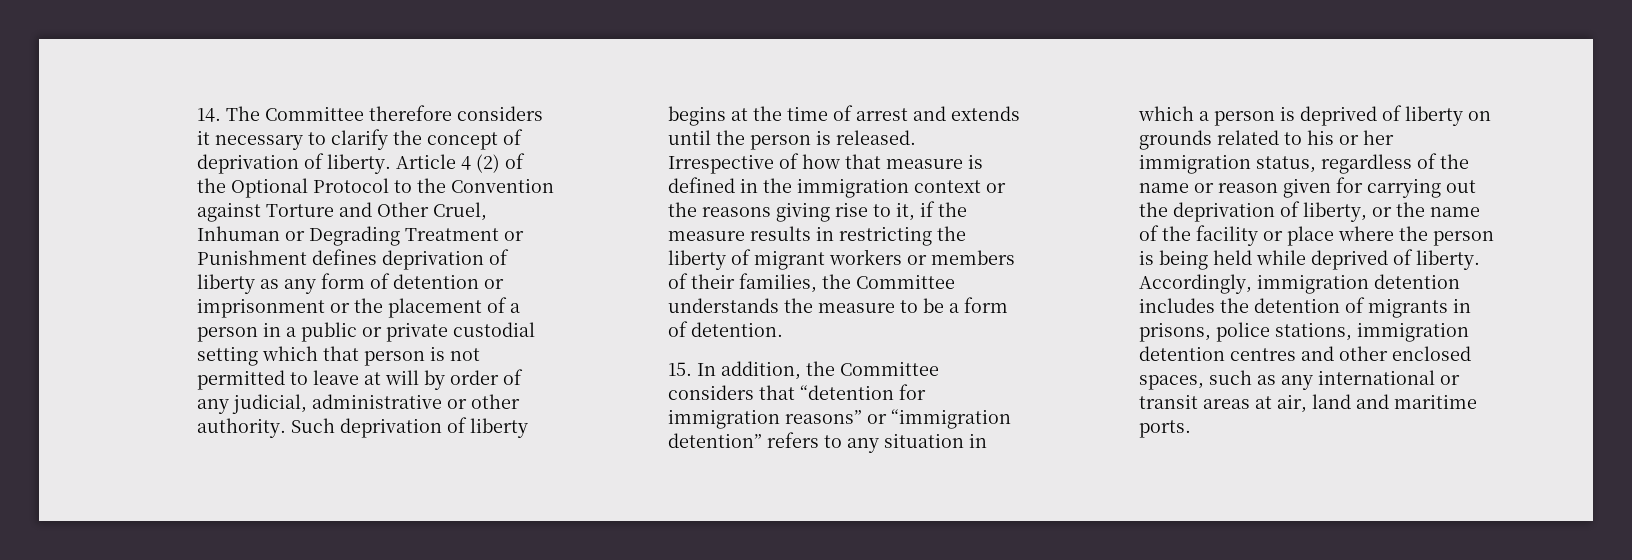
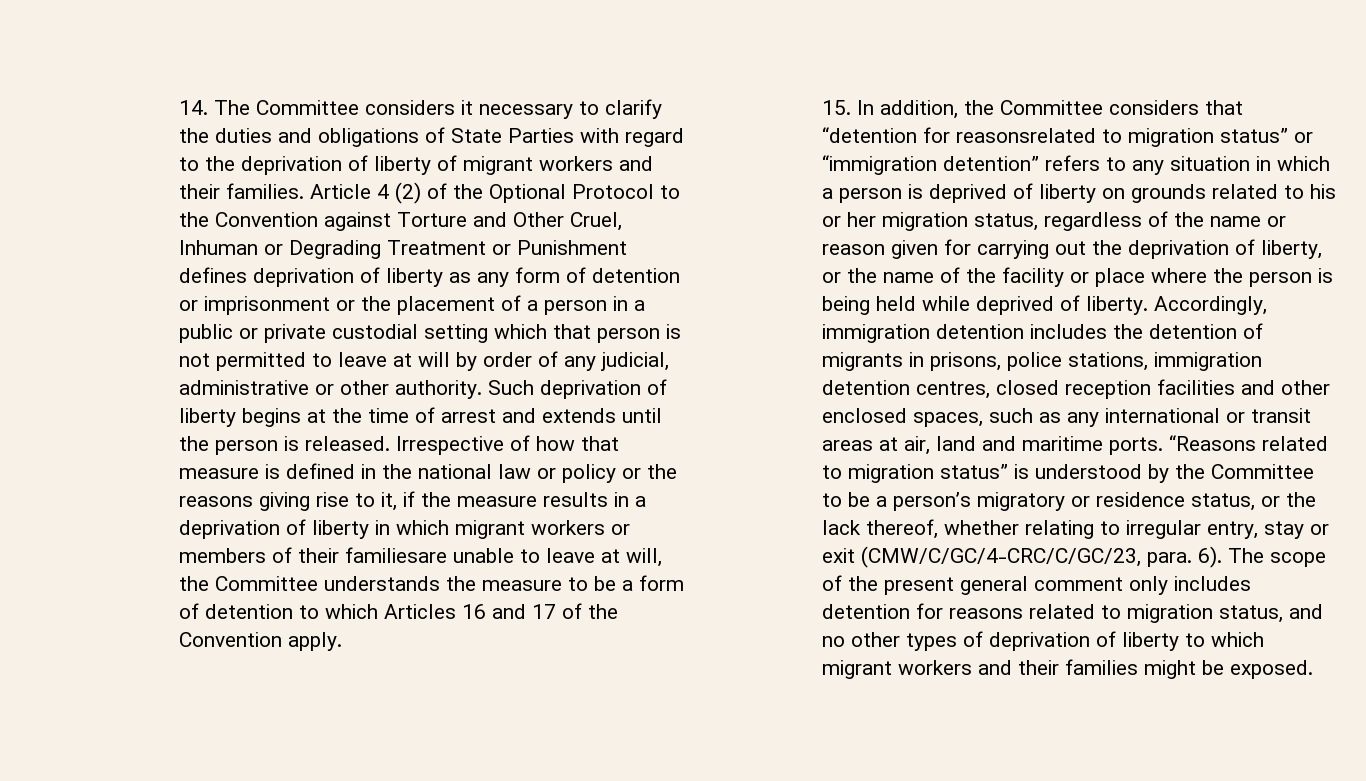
- 14. The Committee therefore considers it necessary to clarify the concept of deprivation of liberty.
+ 14. The Committee considers it necessary to clarify the duties and obligations of State Parties with regard to the deprivation of liberty of migrant workers and their families.
- Irrespective of how that measure is defined in the immigration context or the reasons giving rise to it, if the measure results in restricting the liberty of migrant workers or members of their families, the Committee understands the measure to be a form of detention.
+ Irrespective of how that measure is defined in the national law or policy or the reasons giving rise to it, if the measure results in a deprivation of liberty in which migrant workers or members of their familiesare unable to leave at will, the Committee understands the measure to be a form of detention to which Articles 16 and 17 of the Convention apply.
- 15. In addition, the Committee considers that “detention for immigration reasons” or “immigration detention” refers to any situation in which a person is deprived of liberty on grounds related to his or her immigration status, regardless of the name or reason given for carrying out the deprivation of liberty, or the name of the facility or place where the person is being held while deprived of liberty.
+ 15. In addition, the Committee considers that “detention for reasonsrelated to migration status” or “immigration detention” refers to any situation in which a person is deprived of liberty on grounds related to his or her migration status, regardless of the name or reason given for carrying out the deprivation of liberty, or the name of the facility or place where the person is being held while deprived of liberty.
- Accordingly, immigration detention includes the detention of migrants in prisons, police stations, immigration detention centres and other enclosed spaces, such as any international or transit areas at air, land and maritime ports.
+ Accordingly, immigration detention includes the detention of migrants in prisons, police stations, immigration detention centres, closed reception facilities and other enclosed spaces, such as any international or transit areas at air, land and maritime ports.
+ “Reasons related to migration status” is understood by the Committee to be a person’s migratory or residence status, or the lack thereof, whether relating to irregular entry, stay or exit (CMW/C/GC/4-CRC/C/GC/23, para. 6). The scope of the present general comment only includes detention for reasons related to migration status, and no other types of deprivation of liberty to which migrant workers and their families might be exposed.

